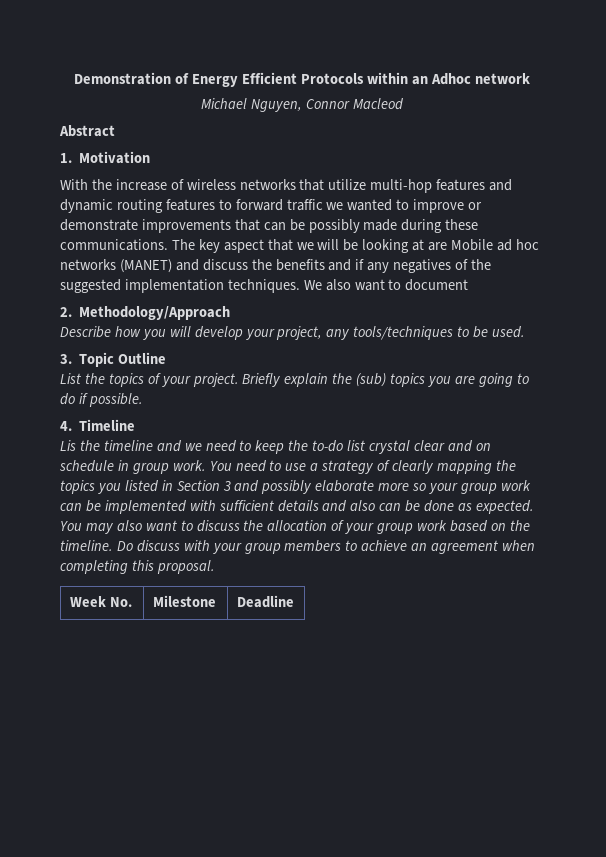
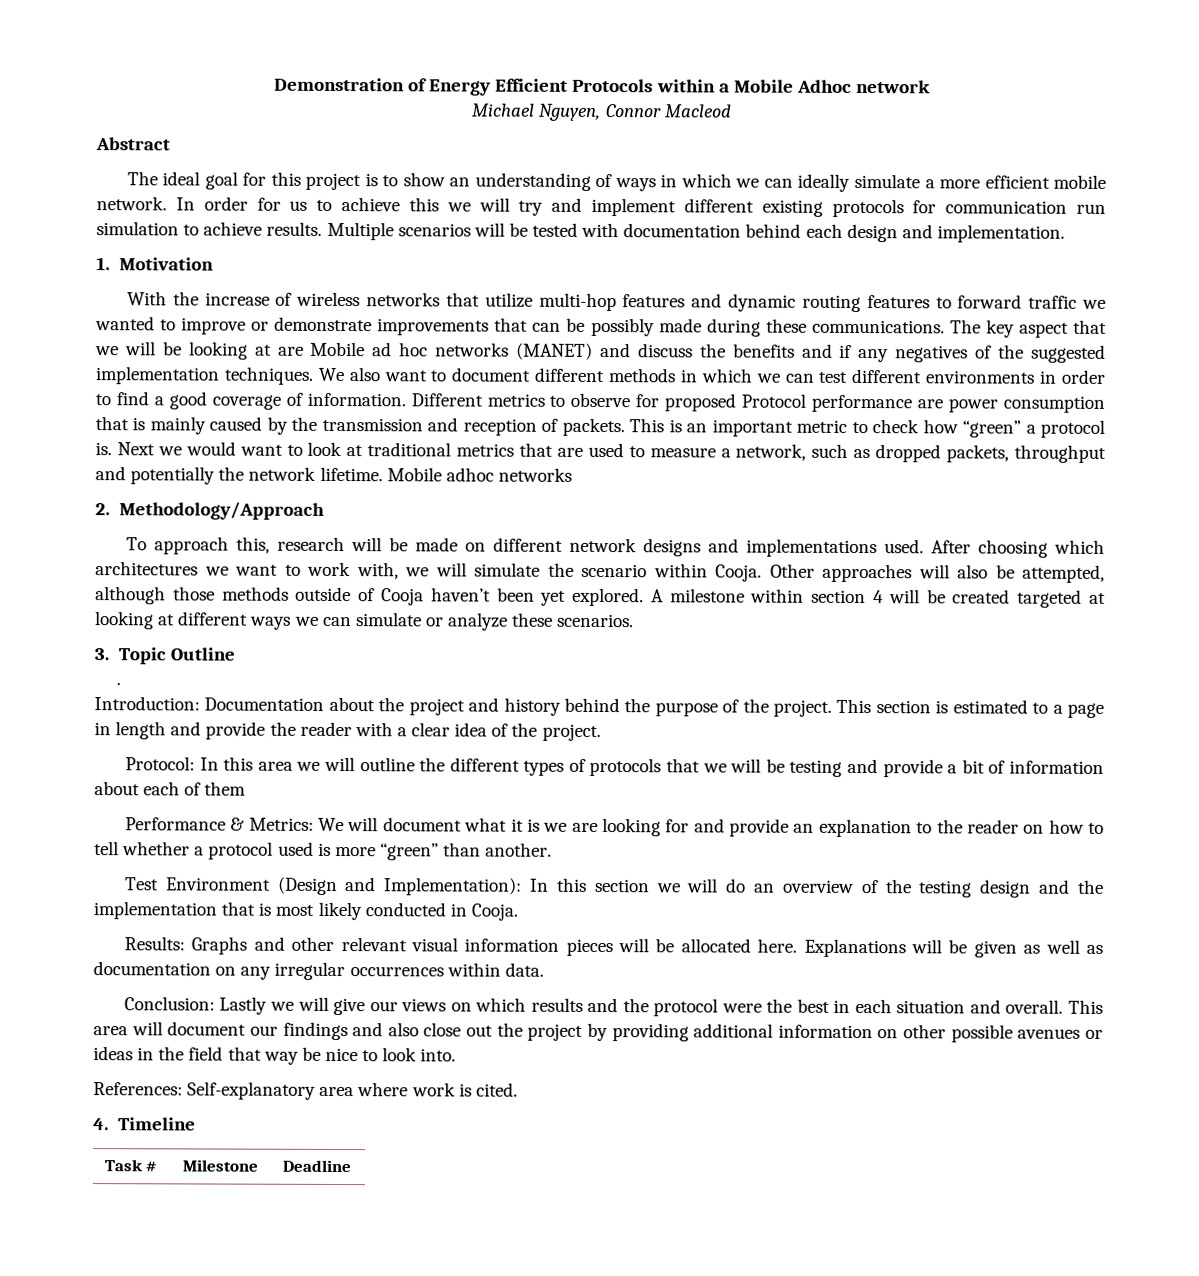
- Demonstration of Energy Efficient Protocols within an Adhoc network
+ Demonstration of Energy Efficient Protocols within a Mobile Adhoc network
+ The ideal goal for this project is to show an understanding of ways in which we can ideally simulate a more efficient mobile network. In order for us to achieve this we will try and implement different existing protocols for communication run simulation to achieve results. Multiple scenarios will be tested with documentation behind each design and implementation.
- We also want to document
+ We also want to document different methods in which we can test different environments in order to find a good coverage of information. Different metrics to observe for proposed Protocol performance are power consumption that is mainly caused by the transmission and reception of packets. This is an important metric to check how “green” a protocol is. Next we would want to look at traditional metrics that are used to measure a network, such as dropped packets, throughput and potentially the network lifetime. Mobile adhoc networks
  2. Methodology/Approach
- Describe how you will develop your project, any tools/techniques to be used.
+ To approach this, research will be made on different network designs and implementations used. After choosing which architectures we want to work with, we will simulate the scenario within Cooja. Other approaches will also be attempted, although those methods outside of Cooja haven’t been yet explored. A milestone within section 4 will be created targeted at looking at different ways we can simulate or analyze these scenarios.
  3. Topic Outline
- List the topics of your project. Briefly explain the (sub) topics you are going to do if possible.
+ .
+ Introduction: Documentation about the project and history behind the purpose of the project. This section is estimated to a page in length and provide the reader with a clear idea of the project.
+ Protocol: In this area we will outline the different types of protocols that we will be testing and provide a bit of information about each of them
+ Performance & Metrics: We will document what it is we are looking for and provide an explanation to the reader on how to tell whether a protocol used is more “green” than another.
+ Test Environment (Design and Implementation): In this section we will do an overview of the testing design and the implementation that is most likely conducted in Cooja.
+ Results: Graphs and other relevant visual information pieces will be allocated here. Explanations will be given as well as documentation on any irregular occurrences within data.
+ Conclusion: Lastly we will give our views on which results and the protocol were the best in each situation and overall. This area will document our findings and also close out the project by providing additional information on other possible avenues or ideas in the field that way be nice to look into.
+ References: Self-explanatory area where work is cited.
  4. Timeline
- Lis the timeline and we need to keep the to-do list crystal clear and on schedule in group work. You need to use a strategy of clearly mapping the topics you listed in Section 3 and possibly elaborate more so your group work can be implemented with sufficient details and also can be done as expected. You may also want to discuss the allocation of your group work based on the timeline. Do discuss with your group members to achieve an agreement when completing this proposal.
- Week No. | Milestone | Deadline
+ Task # | Milestone | Deadline

